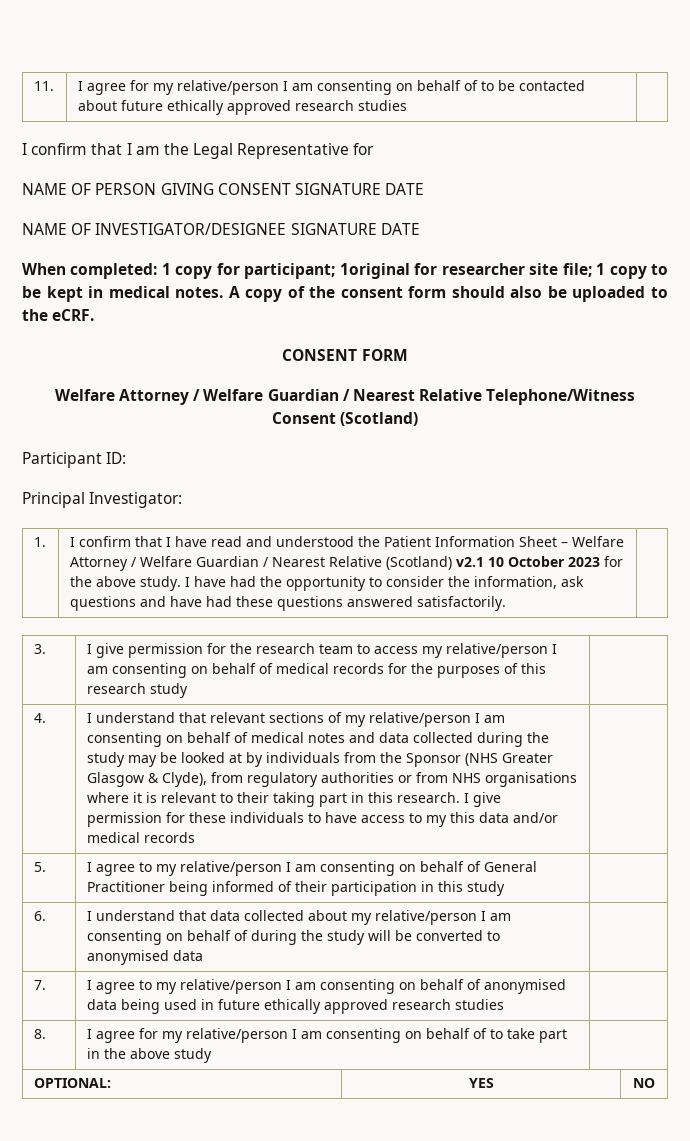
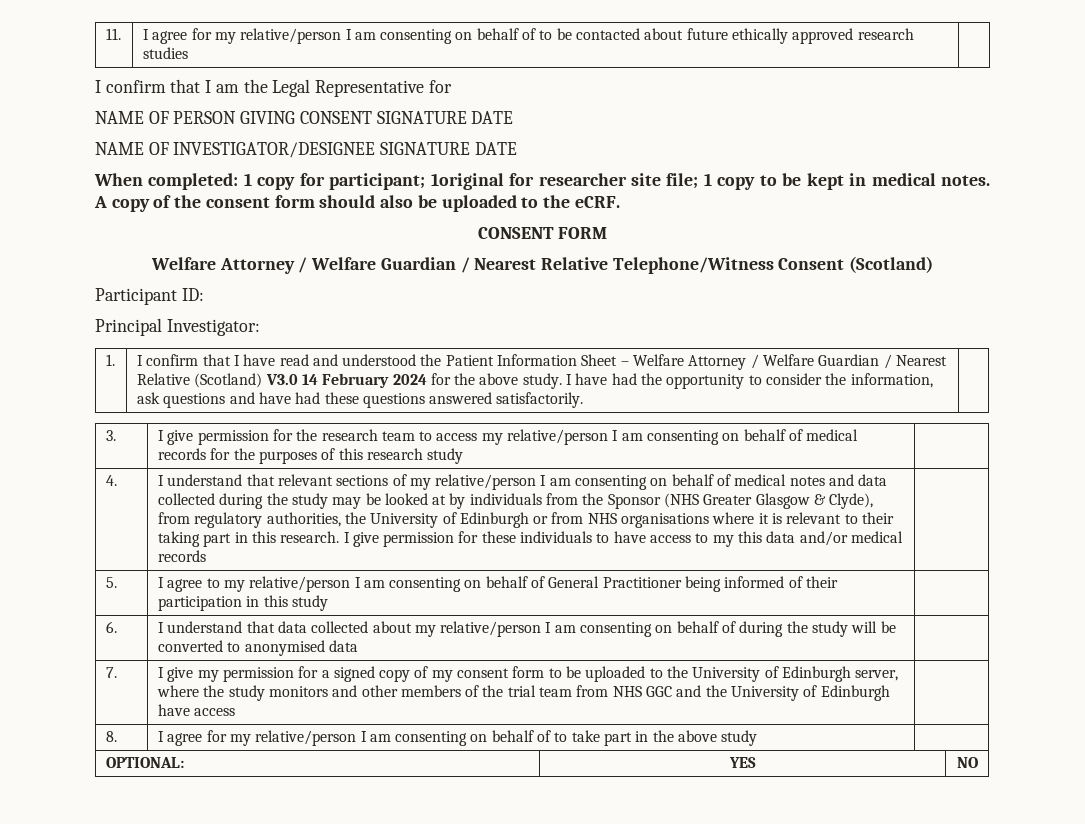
- I confirm that I have read and understood the Patient Information Sheet – Welfare Attorney / Welfare Guardian / Nearest Relative (Scotland) v2.1 10 October 2023 for the above study.
+ I confirm that I have read and understood the Patient Information Sheet – Welfare Attorney / Welfare Guardian / Nearest Relative (Scotland) V3.0 14 February 2024 for the above study.
- I understand that relevant sections of my relative/person I am consenting on behalf of medical notes and data collected during the study may be looked at by individuals from the Sponsor (NHS Greater Glasgow & Clyde), from regulatory authorities or from NHS organisations where it is relevant to their taking part in this research.
+ I understand that relevant sections of my relative/person I am consenting on behalf of medical notes and data collected during the study may be looked at by individuals from the Sponsor (NHS Greater Glasgow & Clyde), from regulatory authorities, the University of Edinburgh or from NHS organisations where it is relevant to their taking part in this research.
- I agree to my relative/person I am consenting on behalf of anonymised data being used in future ethically approved research studies
+ I give my permission for a signed copy of my consent form to be uploaded to the University of Edinburgh server, where the study monitors and other members of the trial team from NHS GGC and the University of Edinburgh have access

